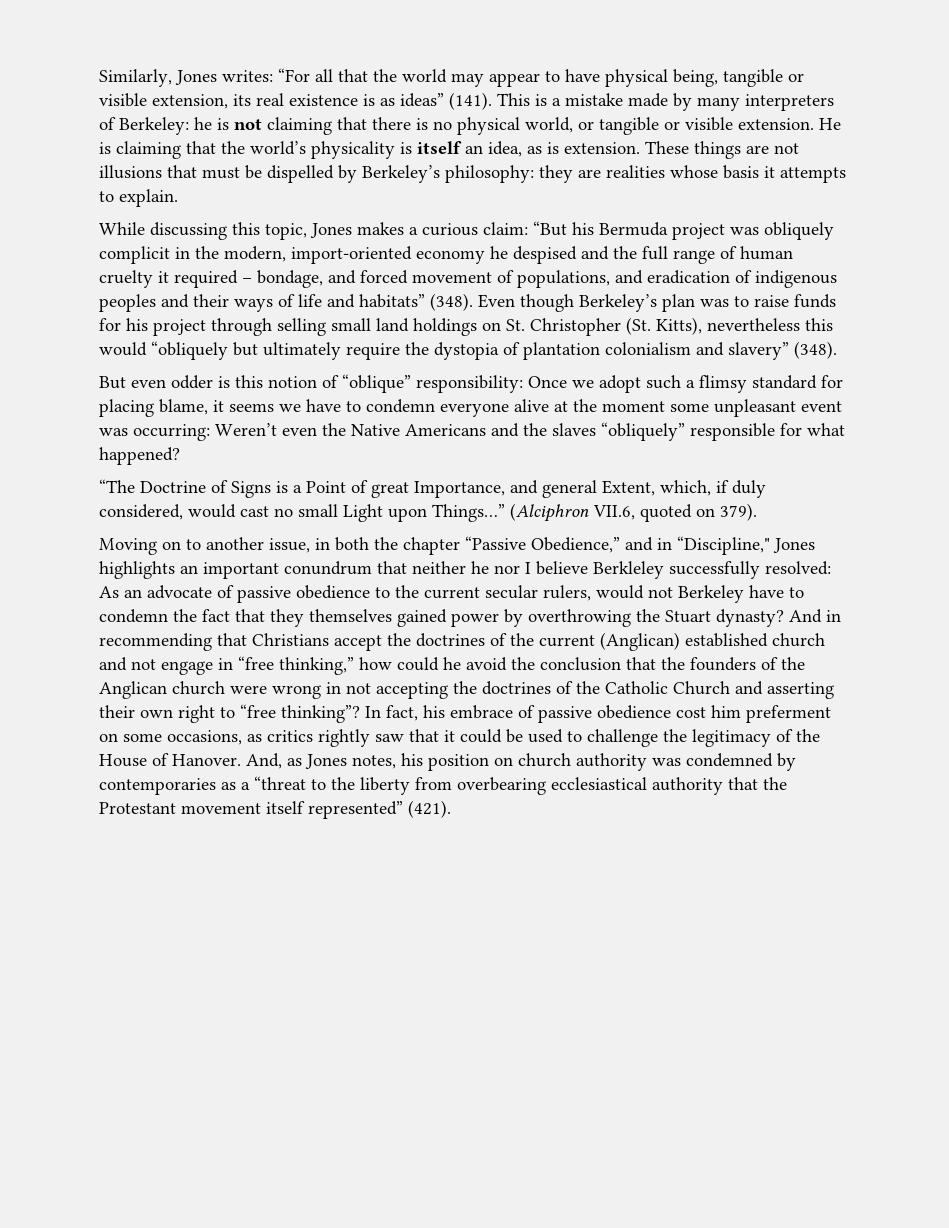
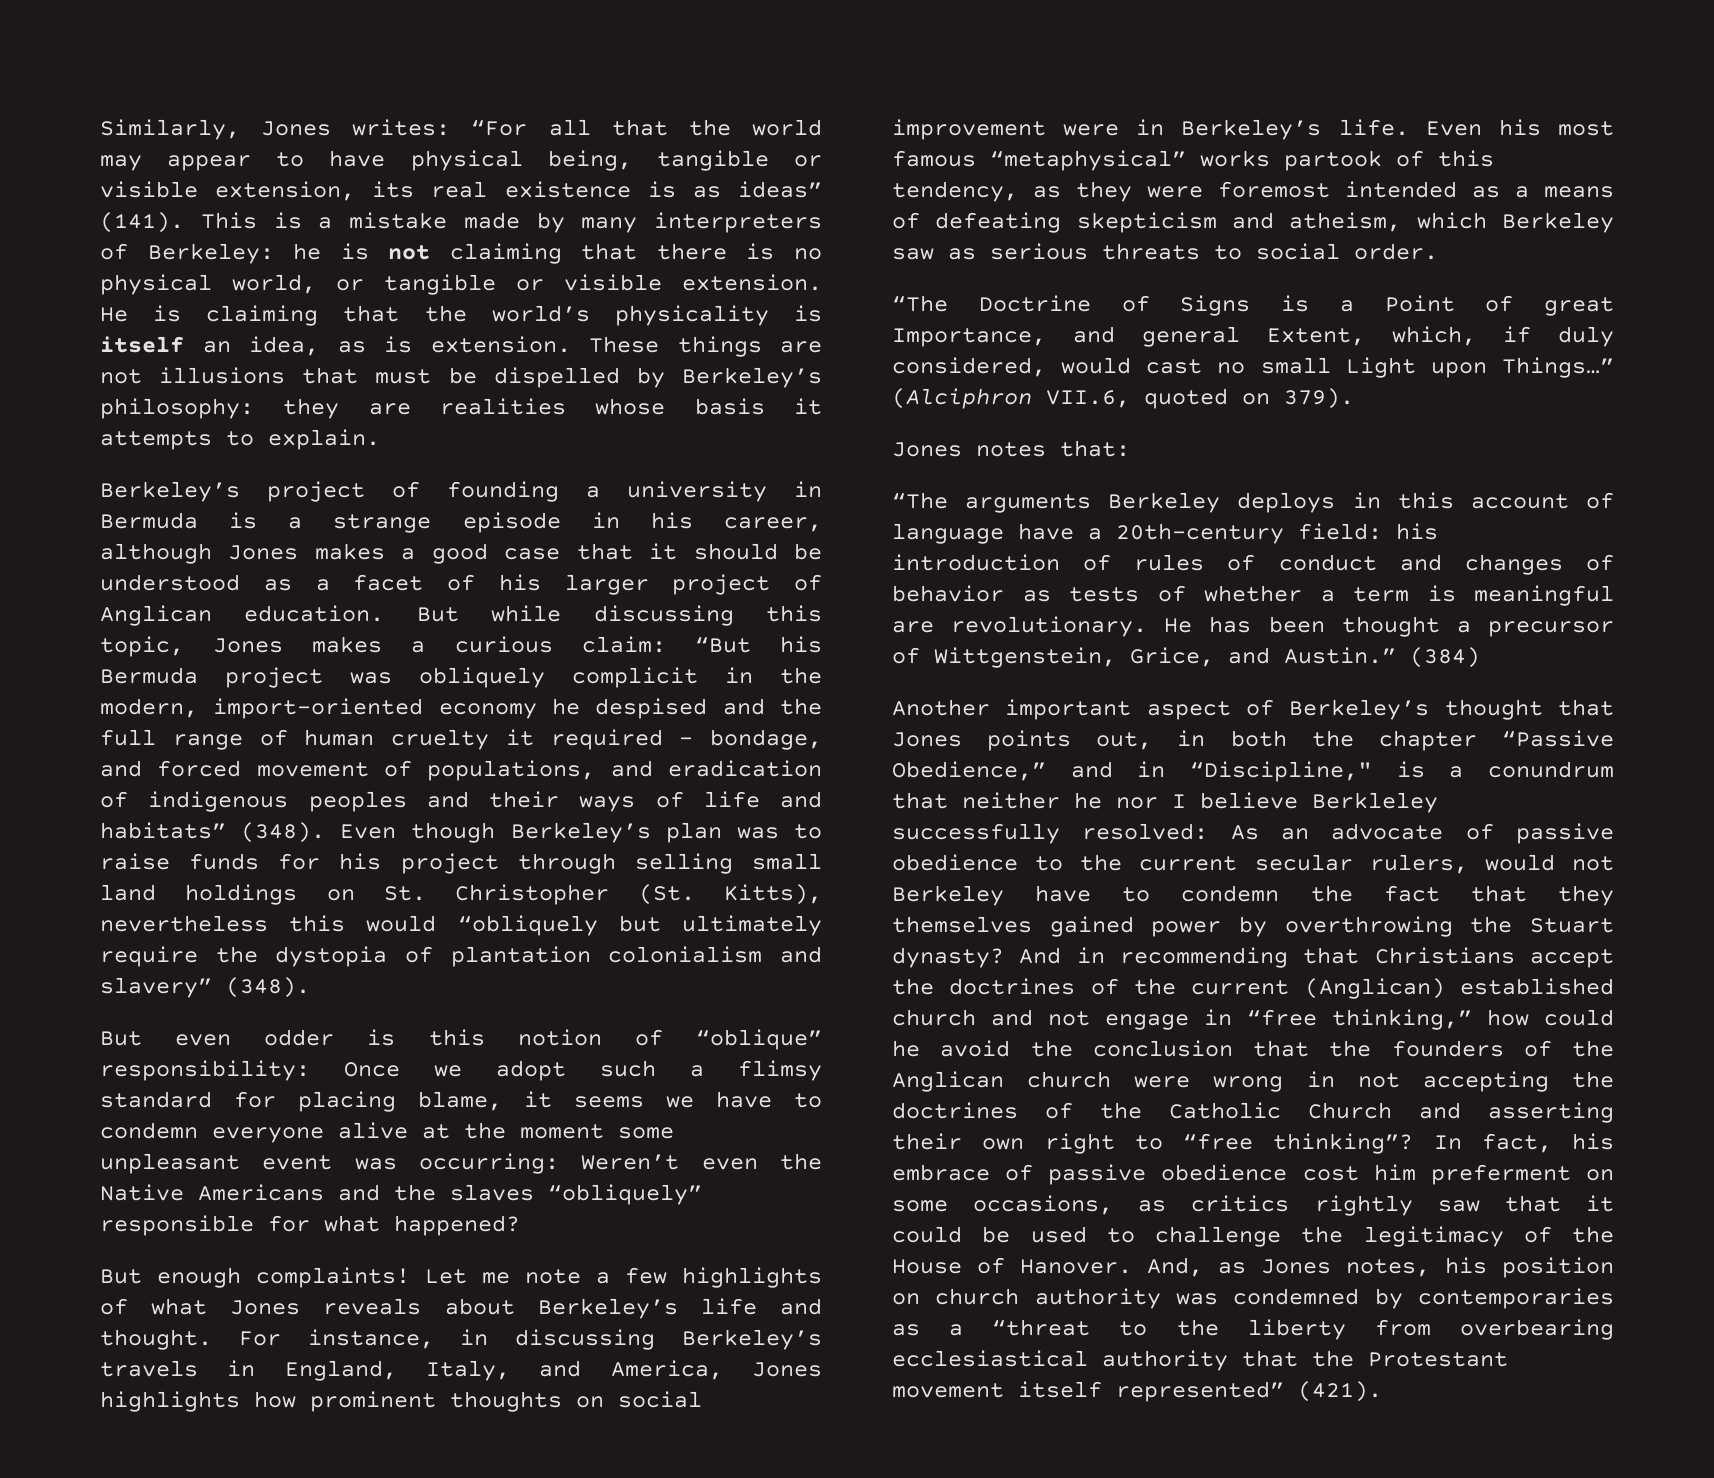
- While discussing this topic, Jones makes a curious claim: “But his Bermuda project was obliquely complicit in the modern, import-oriented economy he despised and the full range of human cruelty it required – bondage, and forced movement of populations, and eradication of indigenous peoples and their ways of life and habitats” (348).
+ Berkeley’s project of founding a university in Bermuda is a strange episode in his career, although Jones makes a good case that it should be understood as a facet of his larger project of Anglican education. But while discussing this topic, Jones makes a curious claim: “But his Bermuda project was obliquely complicit in the modern, import-oriented economy he despised and the full range of human cruelty it required – bondage, and forced movement of populations, and eradication of indigenous peoples and their ways of life and habitats” (348).
+ But enough complaints! Let me note a few highlights of what Jones reveals about Berkeley’s life and thought. For instance, in discussing Berkeley’s travels in England, Italy, and America, Jones highlights how prominent thoughts on social improvement were in Berkeley’s life. Even his most famous “metaphysical” works partook of this tendency, as they were foremost intended as a means of defeating skepticism and atheism, which Berkeley saw as serious threats to social order.
- Moving on to another issue, in both the chapter “Passive Obedience,” and in “Discipline," Jones highlights an important conundrum that neither he nor I believe Berkleley successfully resolved: As an advocate of passive obedience to the current secular rulers, would not Berkeley have to condemn the fact that they themselves gained power by overthrowing the Stuart dynasty?
+ Jones notes that:
+ “The arguments Berkeley deploys in this account of language have a 20th-century field: his introduction of rules of conduct and changes of behavior as tests of whether a term is meaningful are revolutionary. He has been thought a precursor of Wittgenstein, Grice, and Austin.” (384)
+ Another important aspect of Berkeley’s thought that Jones points out, in both the chapter “Passive Obedience,” and in “Discipline," is a conundrum that neither he nor I believe Berkleley successfully resolved: As an advocate of passive obedience to the current secular rulers, would not Berkeley have to condemn the fact that they themselves gained power by overthrowing the Stuart dynasty?

